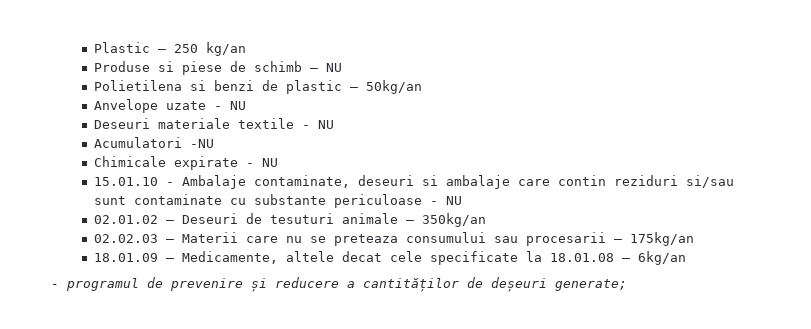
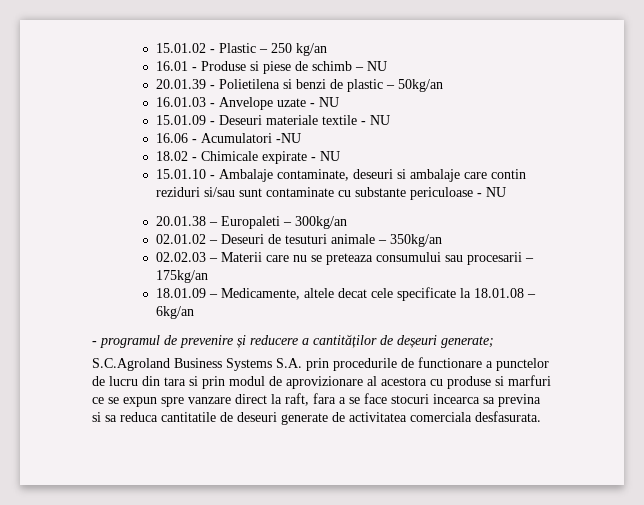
- Plastic – 250 kg/an
+ 15.01.02 - Plastic – 250 kg/an
- Produse si piese de schimb – NU
+ 16.01 - Produse si piese de schimb – NU
- Polietilena si benzi de plastic – 50kg/an
+ 20.01.39 - Polietilena si benzi de plastic – 50kg/an
- Anvelope uzate - NU
+ 16.01.03 - Anvelope uzate - NU
- Deseuri materiale textile - NU
+ 15.01.09 - Deseuri materiale textile - NU
- Acumulatori -NU
+ 16.06 - Acumulatori -NU
- Chimicale expirate - NU
+ 18.02 - Chimicale expirate - NU
+ 20.01.38 – Europaleti – 300kg/an
+ S.C.Agroland Business Systems S.A. prin procedurile de functionare a punctelor de lucru din tara si prin modul de aprovizionare al acestora cu produse si marfuri ce se expun spre vanzare direct la raft, fara a se face stocuri incearca sa previna si sa reduca cantitatile de deseuri generate de activitatea comerciala desfasurata.

